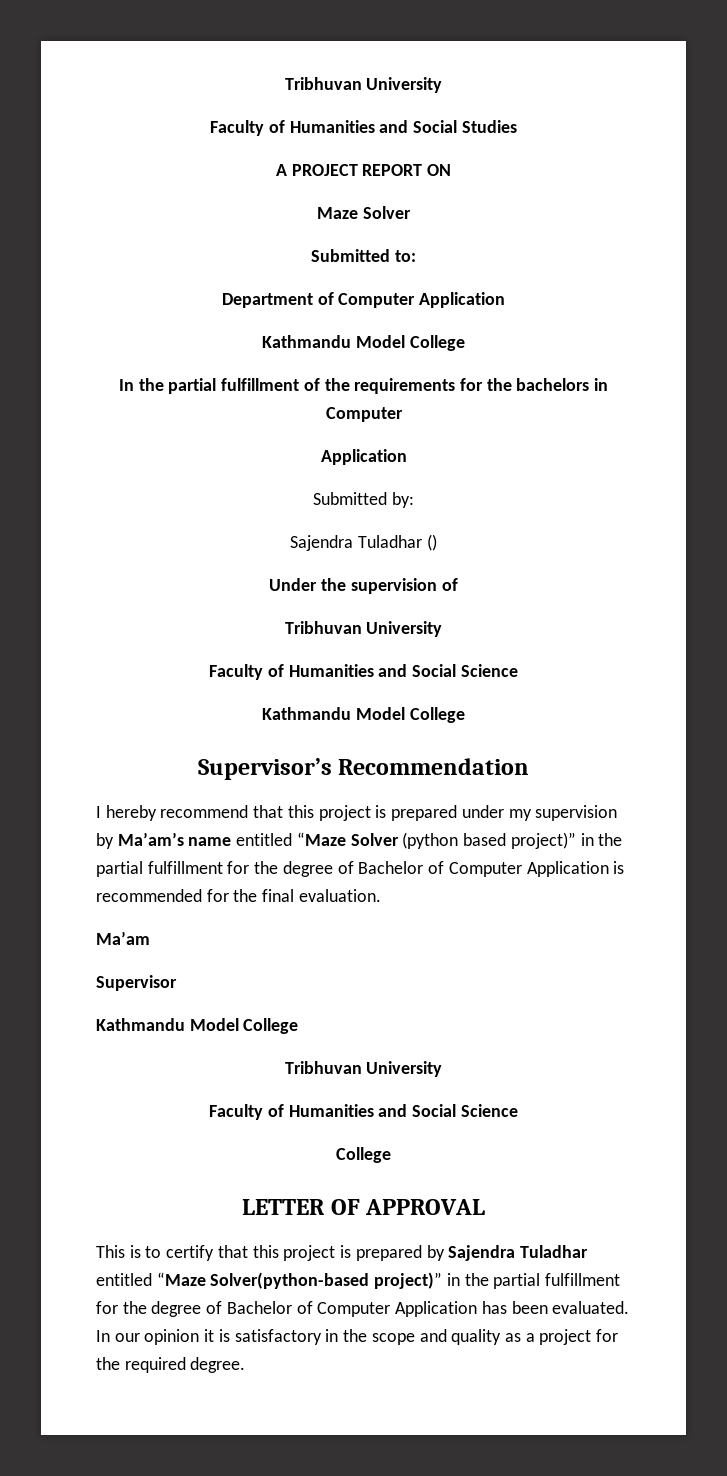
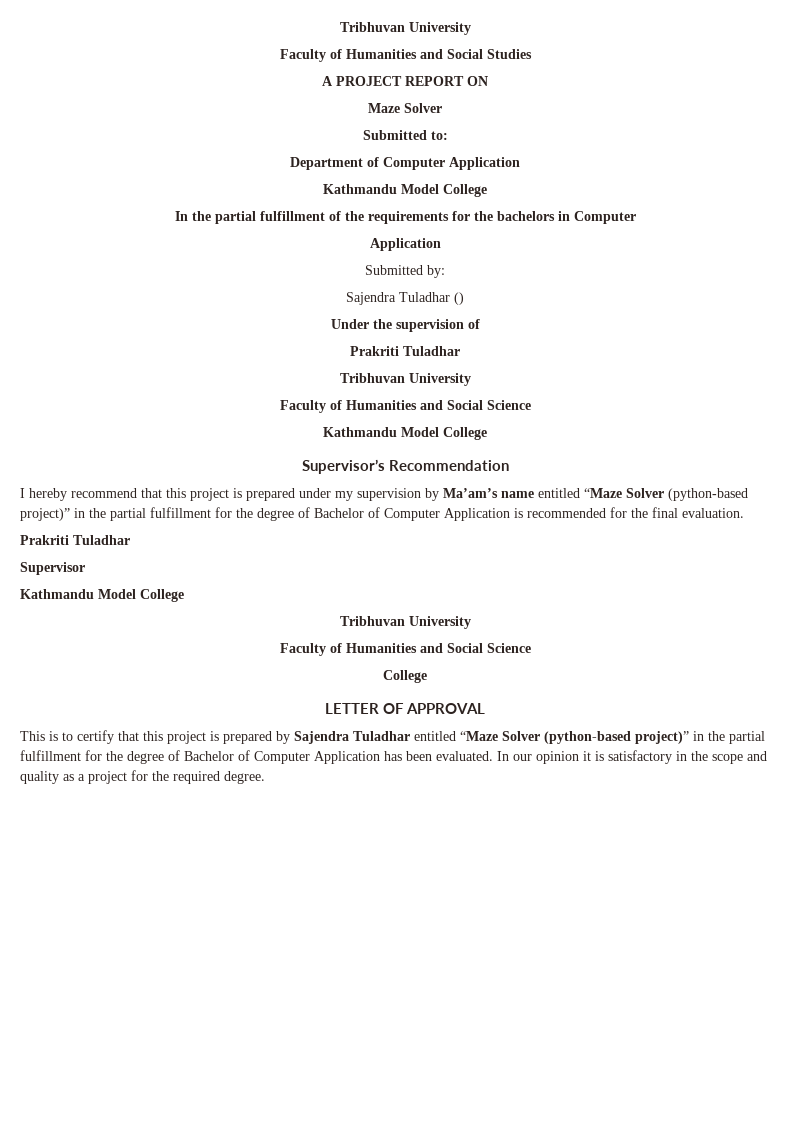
  Under the supervision of
+ Prakriti Tuladhar
- I hereby recommend that this project is prepared under my supervision by Ma’am’s name entitled “Maze Solver (python based project)” in the partial fulfillment for the degree of Bachelor of Computer Application is recommended for the final evaluation.
- Ma’am
+ I hereby recommend that this project is prepared under my supervision by Ma’am’s name entitled “Maze Solver (python-based project)” in the partial fulfillment for the degree of Bachelor of Computer Application is recommended for the final evaluation.
+ Prakriti Tuladhar
- This is to certify that this project is prepared by Sajendra Tuladhar entitled “Maze Solver(python-based project)” in the partial fulfillment for the degree of Bachelor of Computer Application has been evaluated.
+ This is to certify that this project is prepared by Sajendra Tuladhar entitled “Maze Solver (python-based project)” in the partial fulfillment for the degree of Bachelor of Computer Application has been evaluated.

